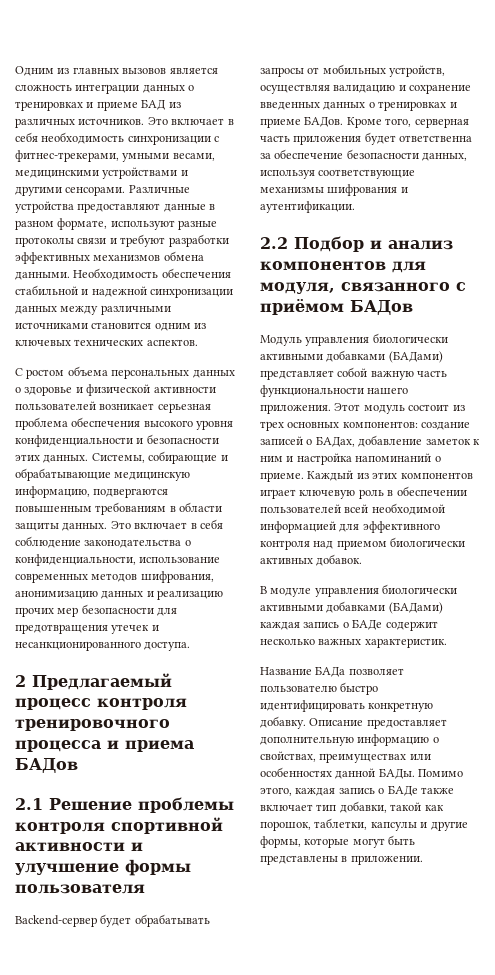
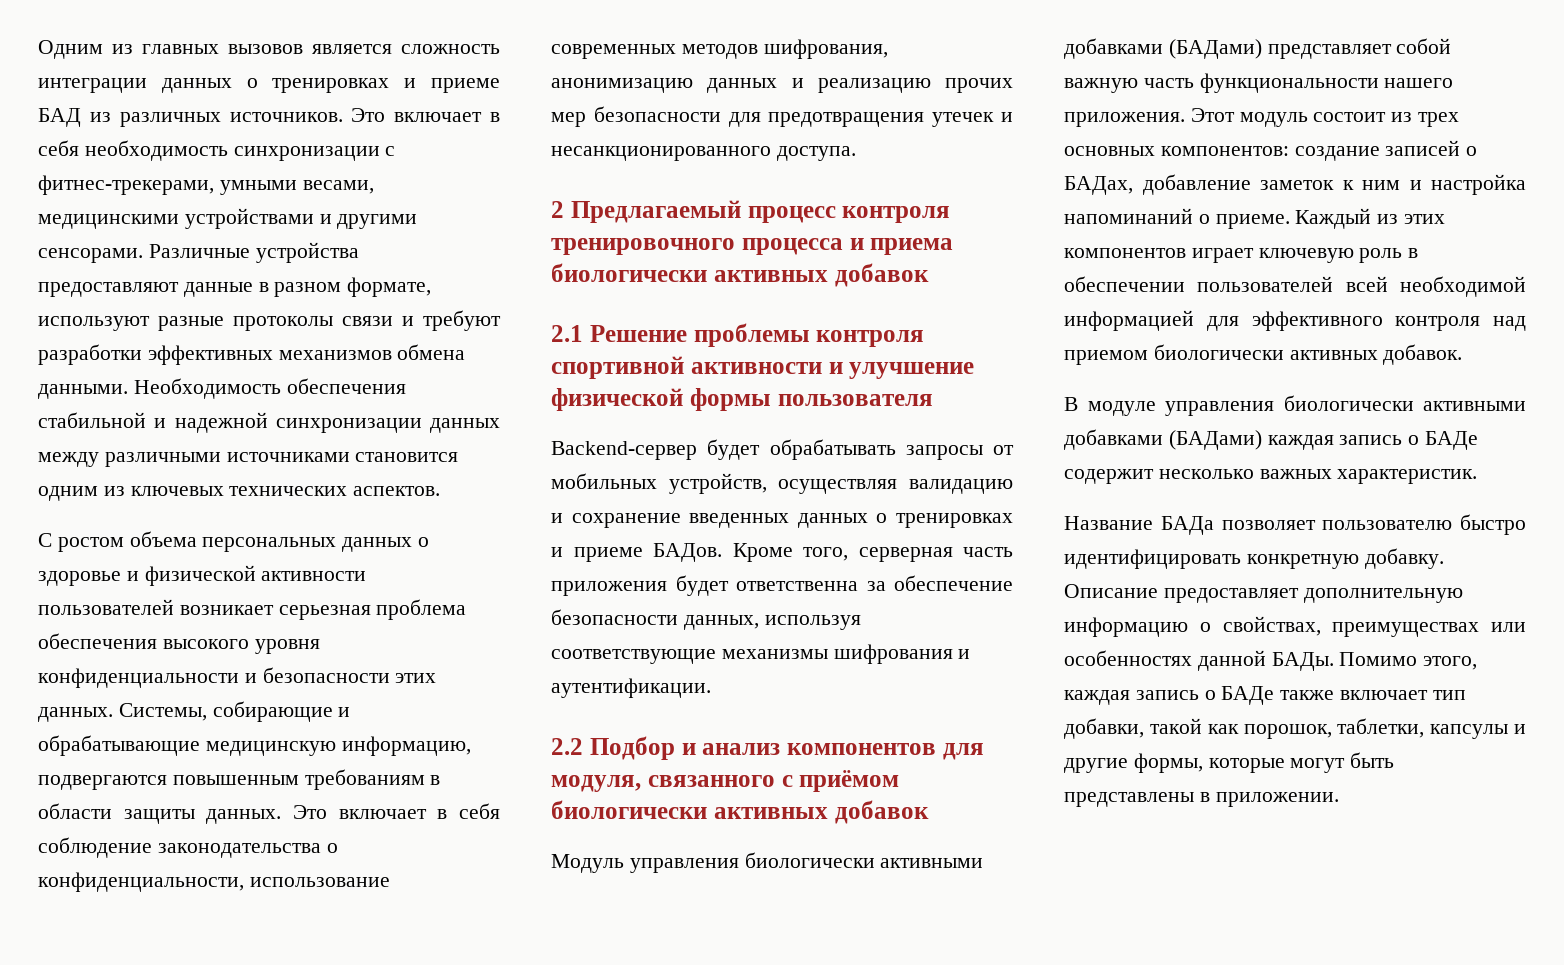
- 2 Предлагаемый процесс контроля тренировочного процесса и приема БАДов
+ 2 Предлагаемый процесс контроля тренировочного процесса и приема биологически активных добавок
- 2.1 Решение проблемы контроля спортивной активности и улучшение формы пользователя
+ 2.1 Решение проблемы контроля спортивной активности и улучшение физической формы пользователя
- 2.2 Подбор и анализ компонентов для модуля, связанного с приёмом БАДов
+ 2.2 Подбор и анализ компонентов для модуля, связанного с приёмом биологически активных добавок

